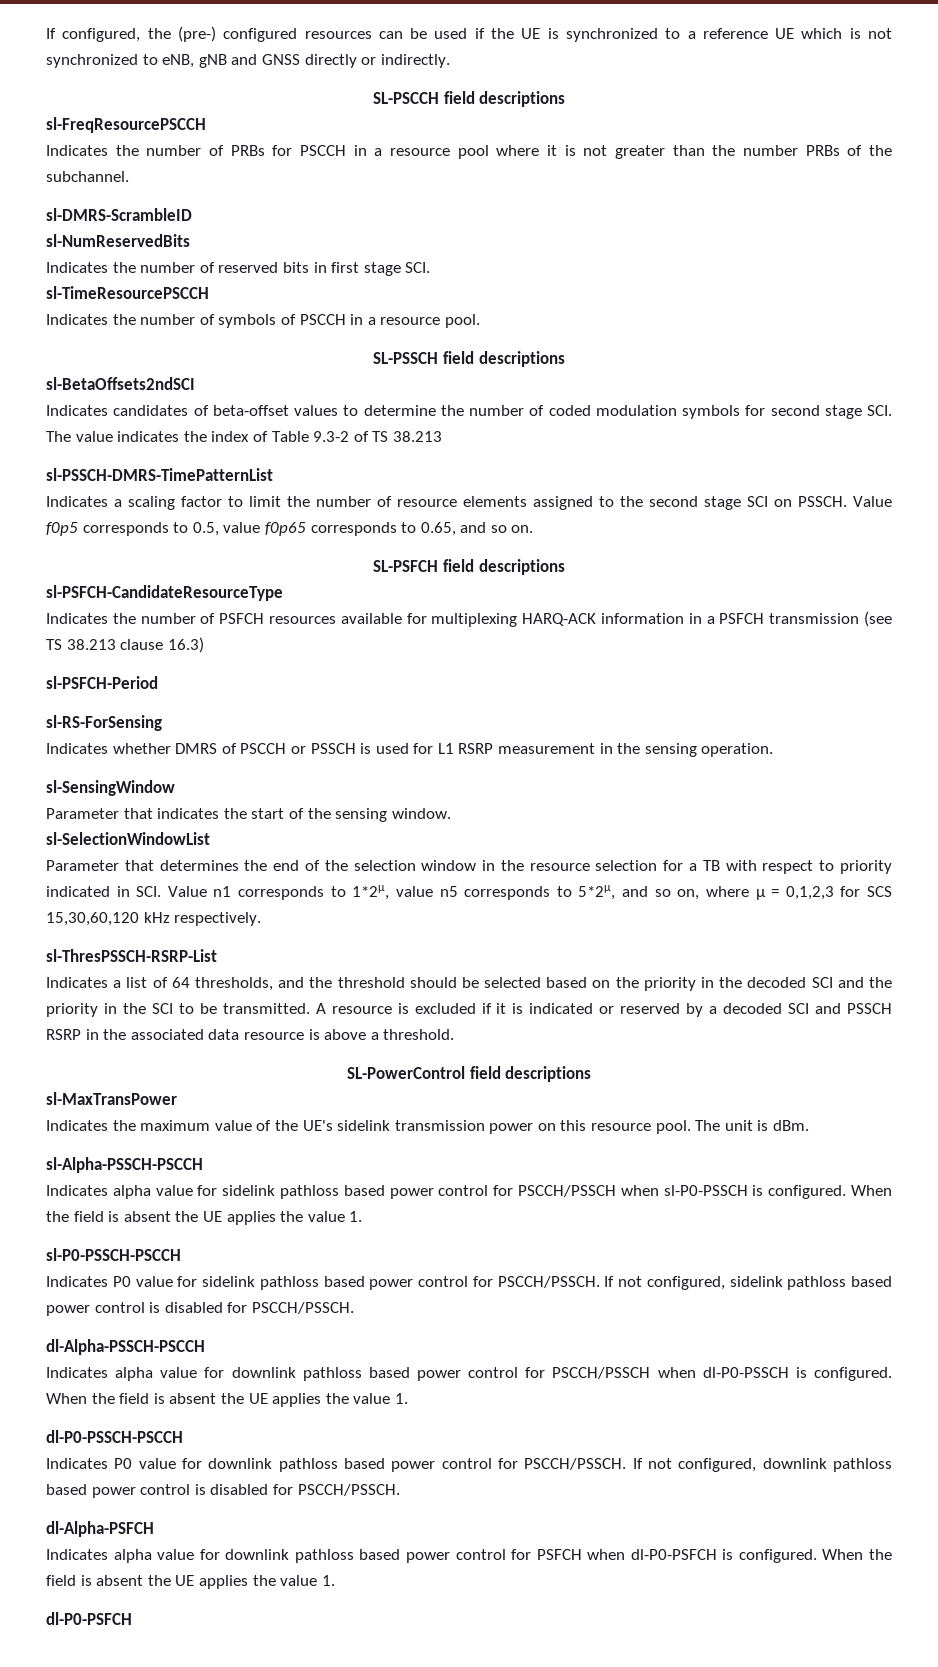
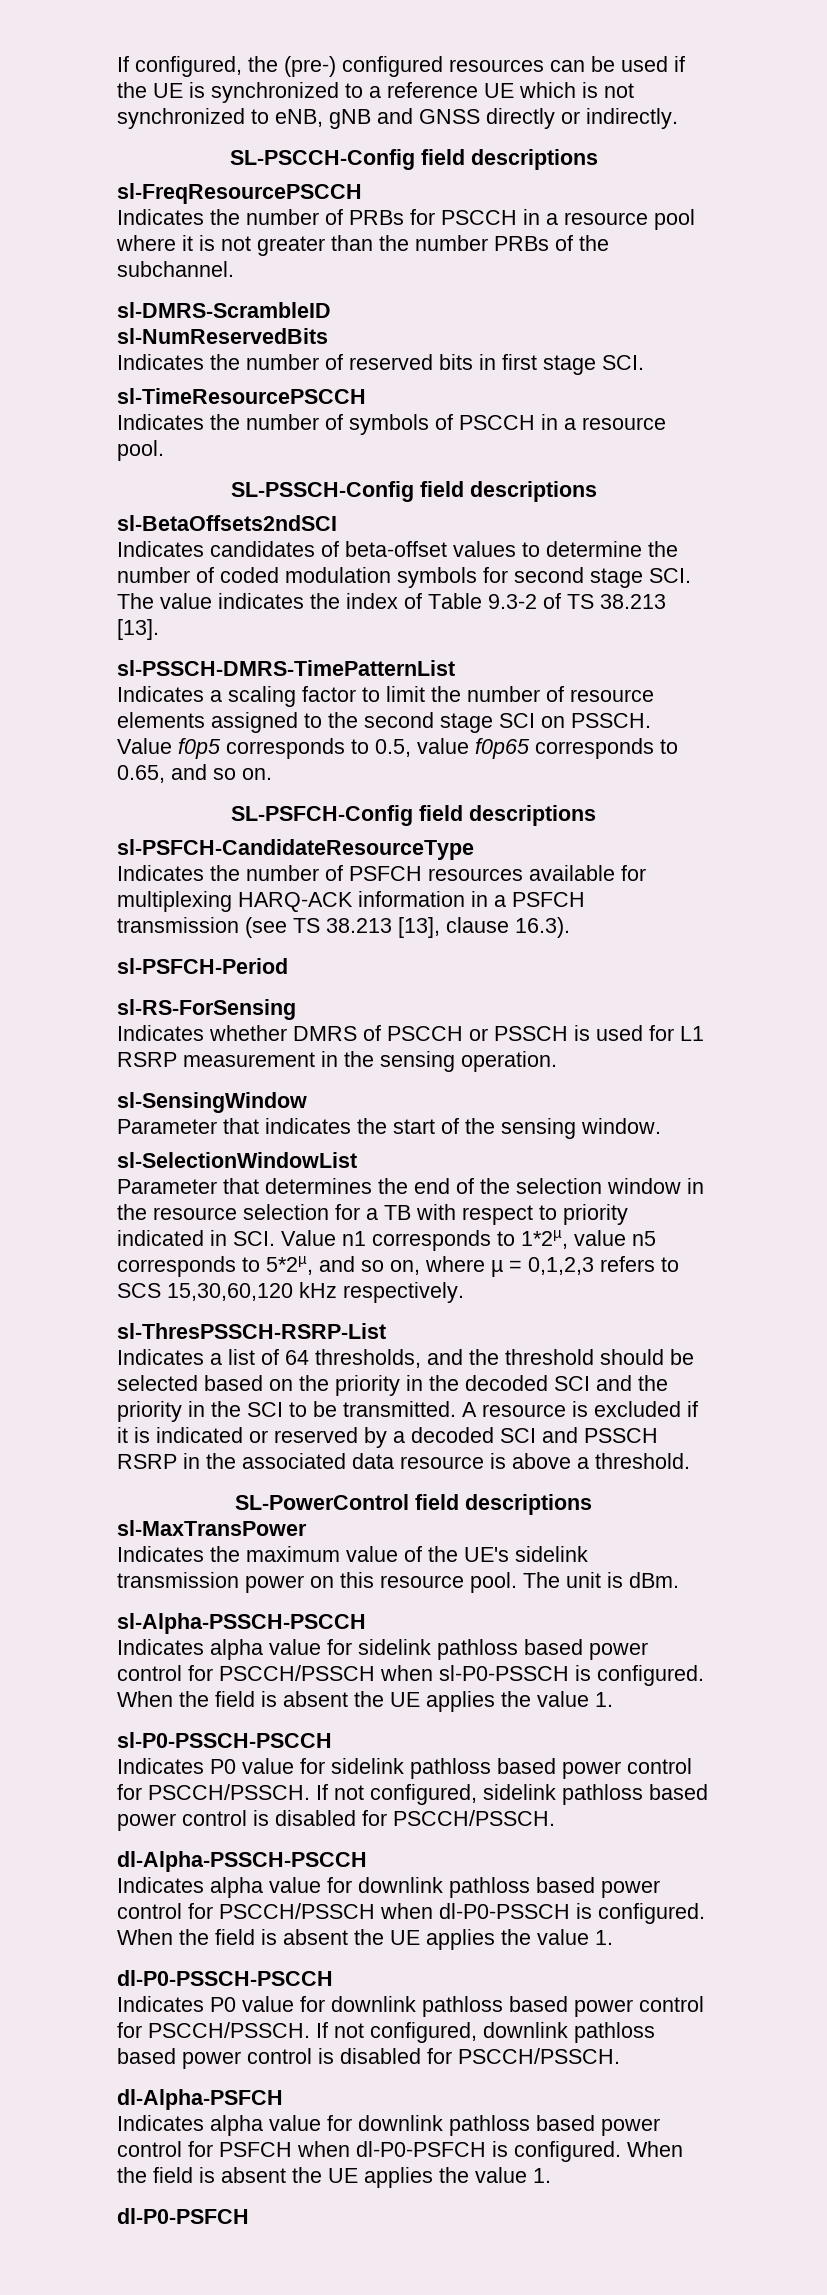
- SL-PSCCH field descriptions
+ SL-PSCCH-Config field descriptions
- SL-PSSCH field descriptions
+ SL-PSSCH-Config field descriptions
- Indicates candidates of beta-offset values to determine the number of coded modulation symbols for second stage SCI. The value indicates the index of Table 9.3-2 of TS 38.213
+ Indicates candidates of beta-offset values to determine the number of coded modulation symbols for second stage SCI. The value indicates the index of Table 9.3-2 of TS 38.213 [13].
- SL-PSFCH field descriptions
+ SL-PSFCH-Config field descriptions
- Indicates the number of PSFCH resources available for multiplexing HARQ-ACK information in a PSFCH transmission (see TS 38.213 clause 16.3)
+ Indicates the number of PSFCH resources available for multiplexing HARQ-ACK information in a PSFCH transmission (see TS 38.213 [13], clause 16.3).
- Parameter that determines the end of the selection window in the resource selection for a TB with respect to priority indicated in SCI. Value n1 corresponds to 1*2µ, value n5 corresponds to 5*2µ, and so on, where µ = 0,1,2,3 for SCS 15,30,60,120 kHz respectively.
+ Parameter that determines the end of the selection window in the resource selection for a TB with respect to priority indicated in SCI. Value n1 corresponds to 1*2µ, value n5 corresponds to 5*2µ, and so on, where µ = 0,1,2,3 refers to SCS 15,30,60,120 kHz respectively.

